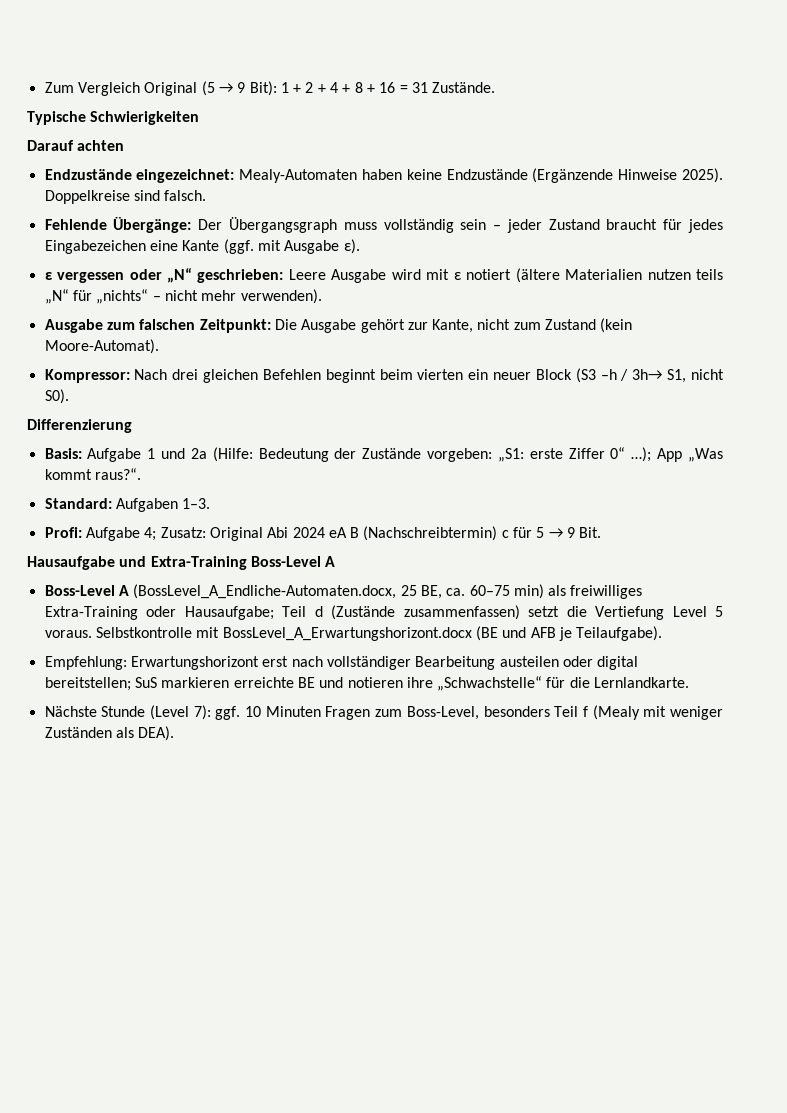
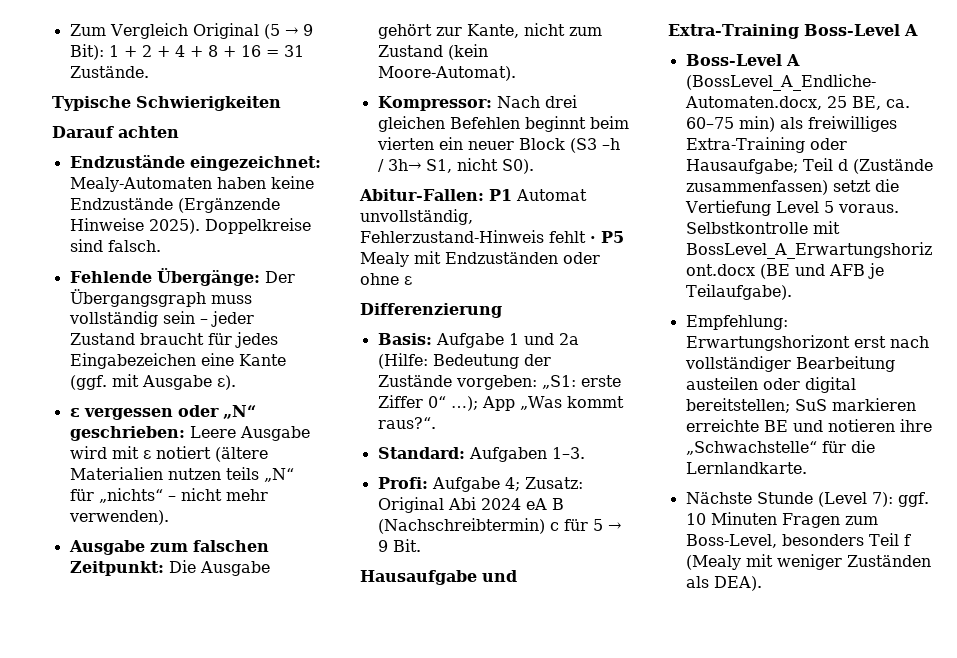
+ Abitur-Fallen: P1 Automat unvollständig, Fehlerzustand-Hinweis fehlt · P5 Mealy mit Endzuständen oder ohne ε

